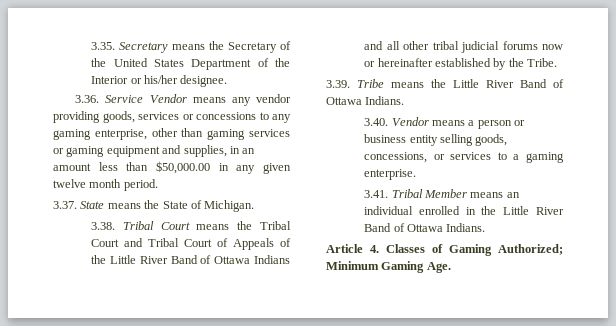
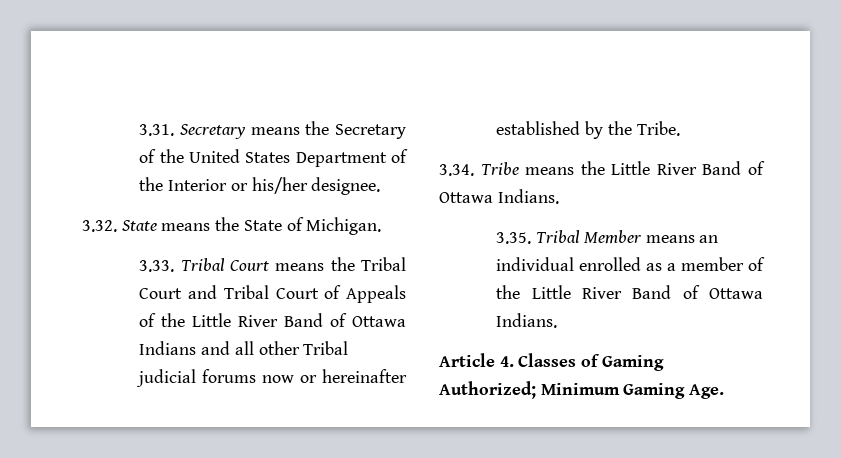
- 3.35. Secretary means the Secretary of the United States Department of the Interior or his/her designee.
+ 3.31. Secretary means the Secretary of the United States Department of the Interior or his/her designee.
- 3.36. Service Vendor means any vendor providing goods, services or concessions to any gaming enterprise, other than gaming services or gaming equipment and supplies, in an amount less than $50,000.00 in any given twelve month period.
- 3.37. State means the State of Michigan.
+ 3.32. State means the State of Michigan.
- 3.38. Tribal Court means the Tribal Court and Tribal Court of Appeals of the Little River Band of Ottawa Indians and all other tribal judicial forums now or hereinafter established by the Tribe.
+ 3.33. Tribal Court means the Tribal Court and Tribal Court of Appeals of the Little River Band of Ottawa Indians and all other Tribal judicial forums now or hereinafter established by the Tribe.
- 3.39. Tribe means the Little River Band of Ottawa Indians.
+ 3.34. Tribe means the Little River Band of Ottawa Indians.
- 3.40. Vendor means a person or business entity selling goods, concessions, or services to a gaming enterprise.
- 3.41. Tribal Member means an individual enrolled in the Little River Band of Ottawa Indians.
+ 3.35. Tribal Member means an individual enrolled as a member of the Little River Band of Ottawa Indians.

